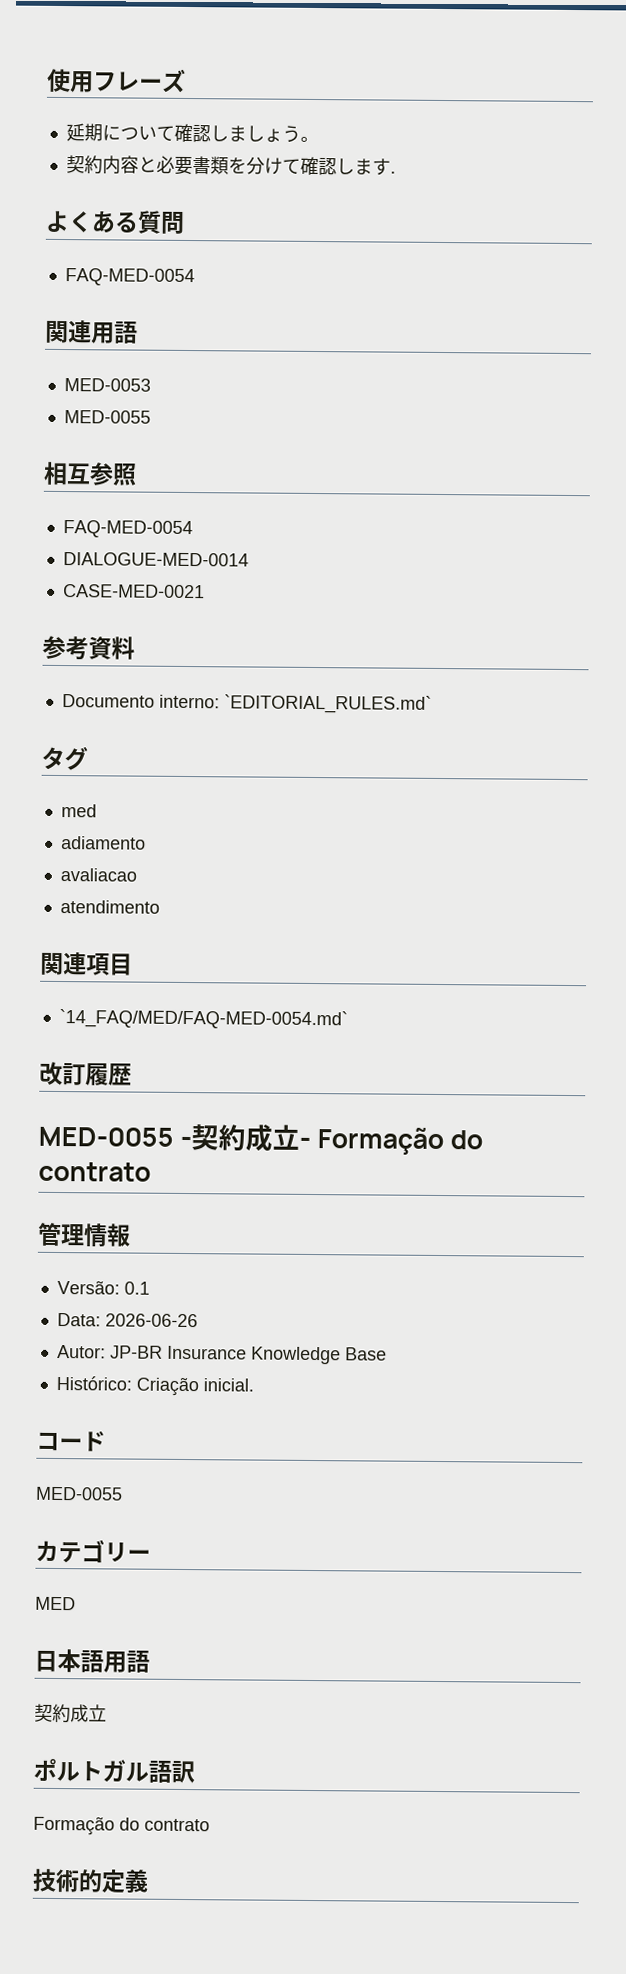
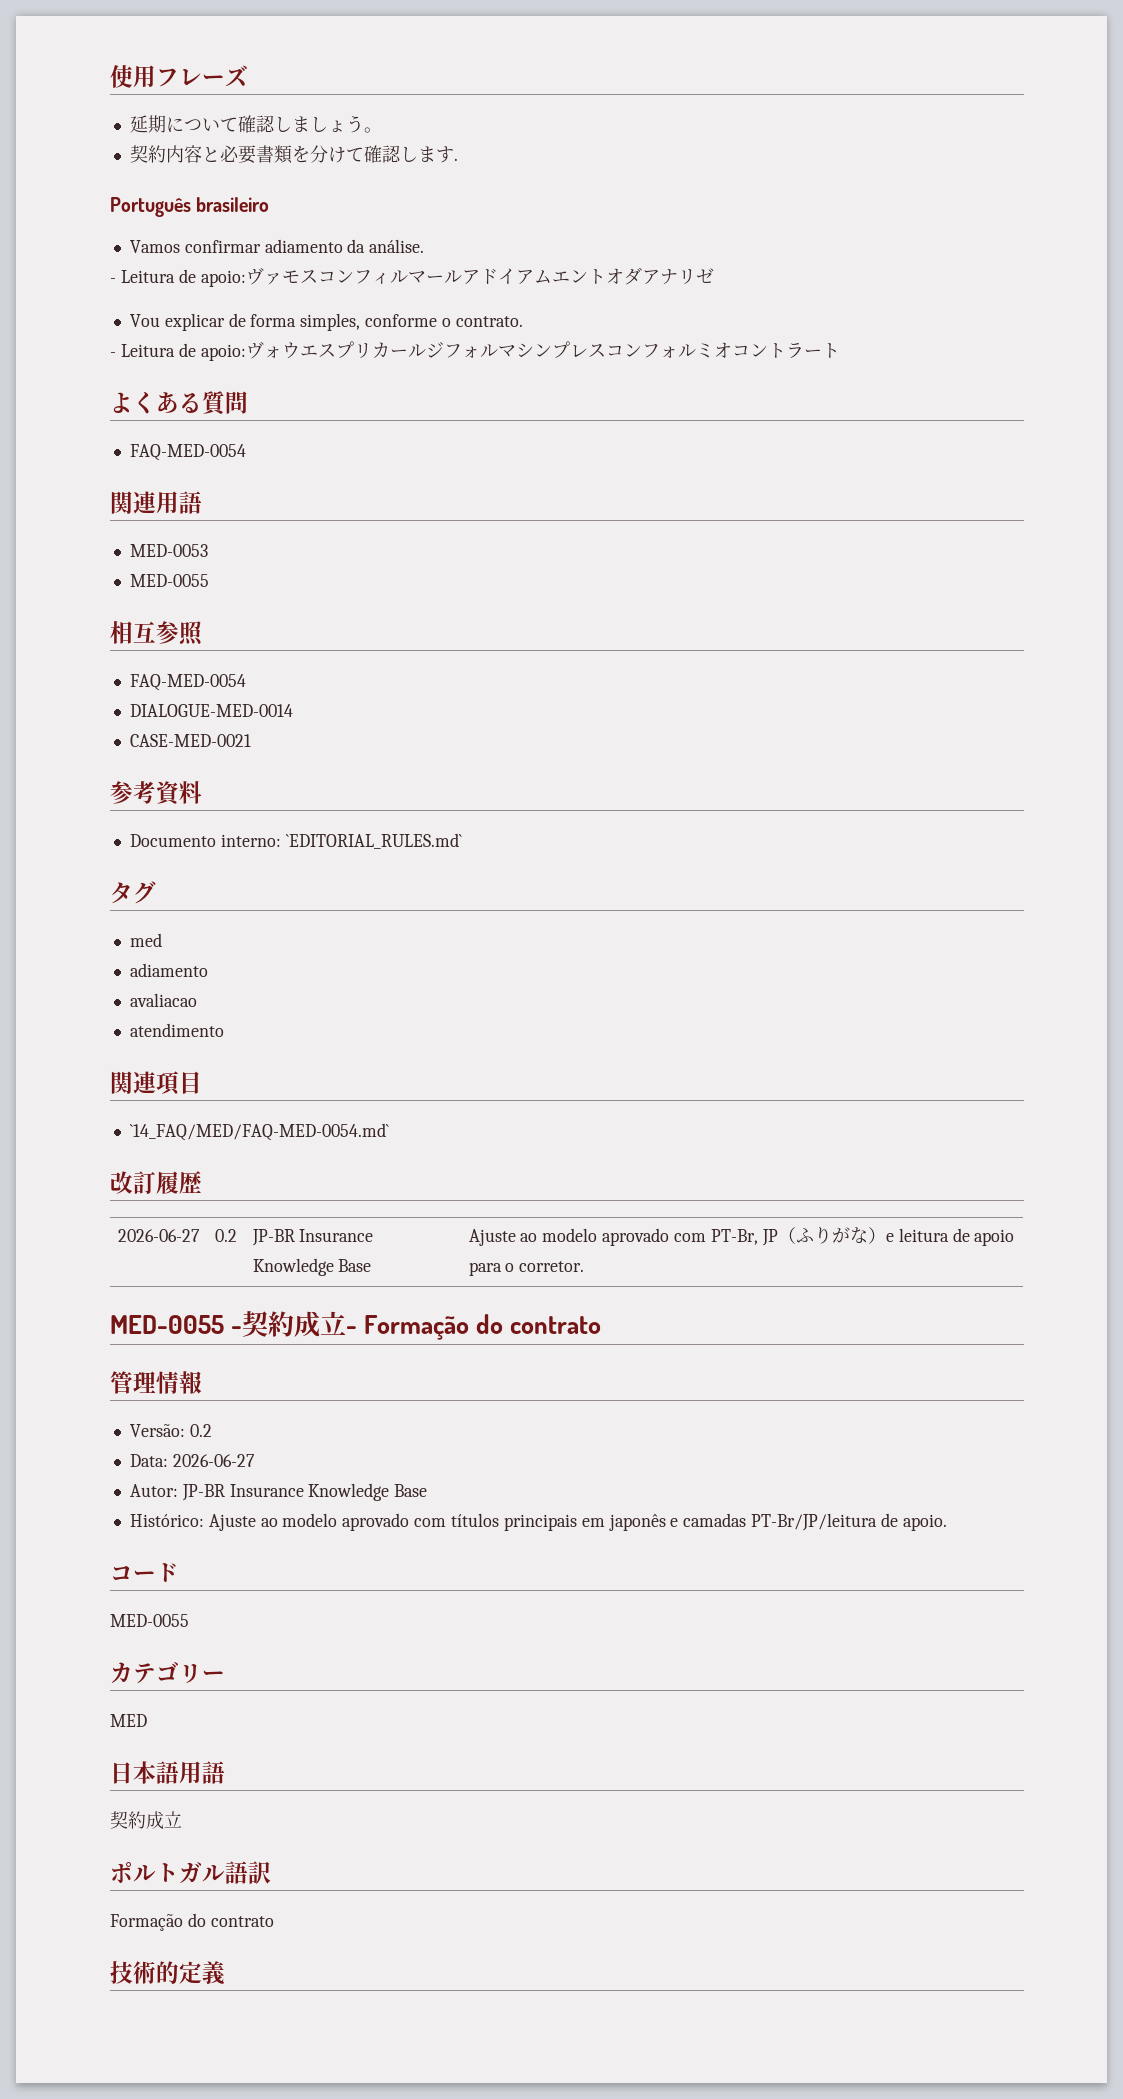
+ Português brasileiro
+ Vamos confirmar adiamento da análise.
+ - Leitura de apoio:ヴァモスコンフィルマールアドイアムエントオダアナリゼ
+ Vou explicar de forma simples, conforme o contrato.
+ - Leitura de apoio:ヴォウエスプリカールジフォルマシンプレスコンフォルミオコントラート
+ 2026-06-27 | 0.2 | JP-BR Insurance Knowledge Base | Ajuste ao modelo aprovado com PT-Br, JP（ふりがな）e leitura de apoio para o corretor.
- Versão: 0.1
+ Versão: 0.2
- Data: 2026-06-26
+ Data: 2026-06-27
- Histórico: Criação inicial.
+ Histórico: Ajuste ao modelo aprovado com títulos principais em japonês e camadas PT-Br/JP/leitura de apoio.

